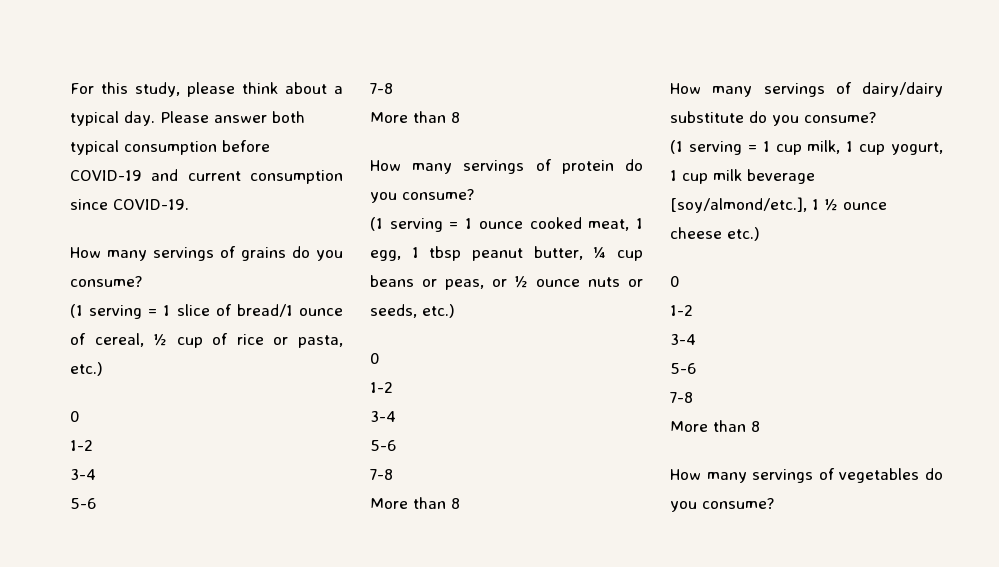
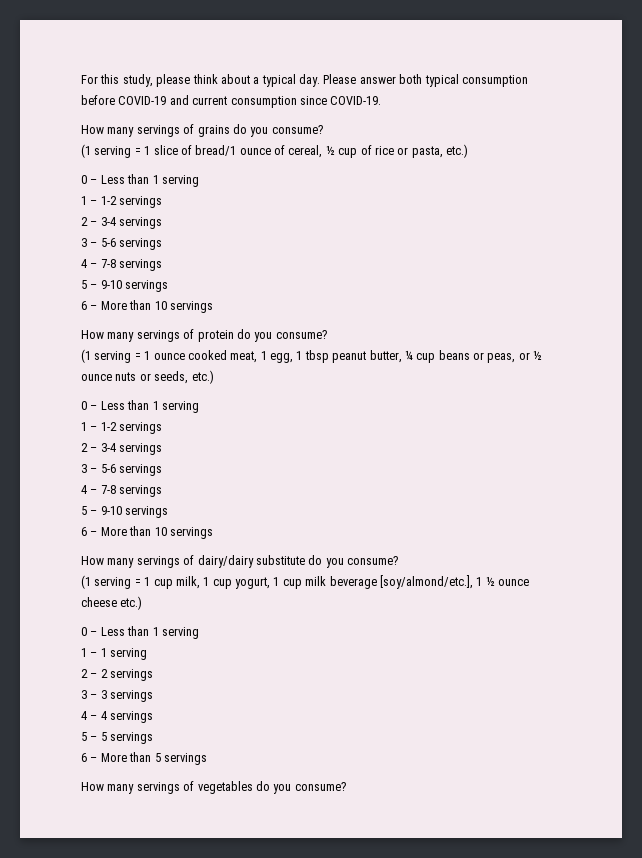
  (1 serving = 1 slice of bread/1 ounce of cereal, ½ cup of rice or pasta, etc.)
- 0
- 1-2
- 3-4
- 5-6
- 7-8
- More than 8
+ 0 – Less than 1 serving
+ 1 – 1-2 servings
+ 2 – 3-4 servings
+ 3 – 5-6 servings
+ 4 – 7-8 servings
+ 5 – 9-10 servings
+ 6 – More than 10 servings
  (1 serving = 1 ounce cooked meat, 1 egg, 1 tbsp peanut butter, ¼ cup beans or peas, or ½ ounce nuts or seeds, etc.)
- 0
- 1-2
- 3-4
- 5-6
- 7-8
- More than 8
+ 0 – Less than 1 serving
+ 1 – 1-2 servings
+ 2 – 3-4 servings
+ 3 – 5-6 servings
+ 4 – 7-8 servings
+ 5 – 9-10 servings
+ 6 – More than 10 servings
  (1 serving = 1 cup milk, 1 cup yogurt, 1 cup milk beverage [soy/almond/etc.], 1 ½ ounce cheese etc.)
- 0
- 1-2
- 3-4
- 5-6
- 7-8
- More than 8
+ 0 – Less than 1 serving
+ 1 – 1 serving
+ 2 – 2 servings
+ 3 – 3 servings
+ 4 – 4 servings
+ 5 – 5 servings
+ 6 – More than 5 servings

